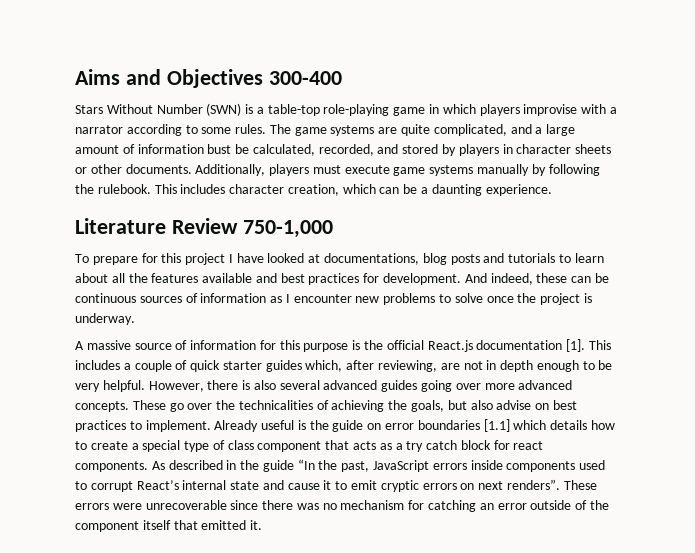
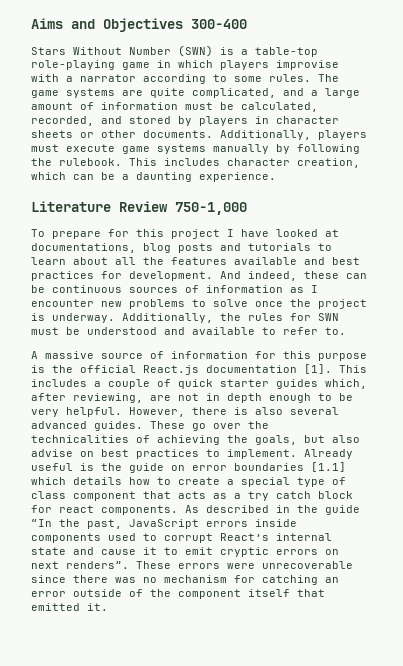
- The game systems are quite complicated, and a large amount of information bust be calculated, recorded, and stored by players in character sheets or other documents.
+ The game systems are quite complicated, and a large amount of information must be calculated, recorded, and stored by players in character sheets or other documents.
+ Additionally, the rules for SWN must be understood and available to refer to.
- However, there is also several advanced guides going over more advanced concepts.
+ However, there is also several advanced guides.

